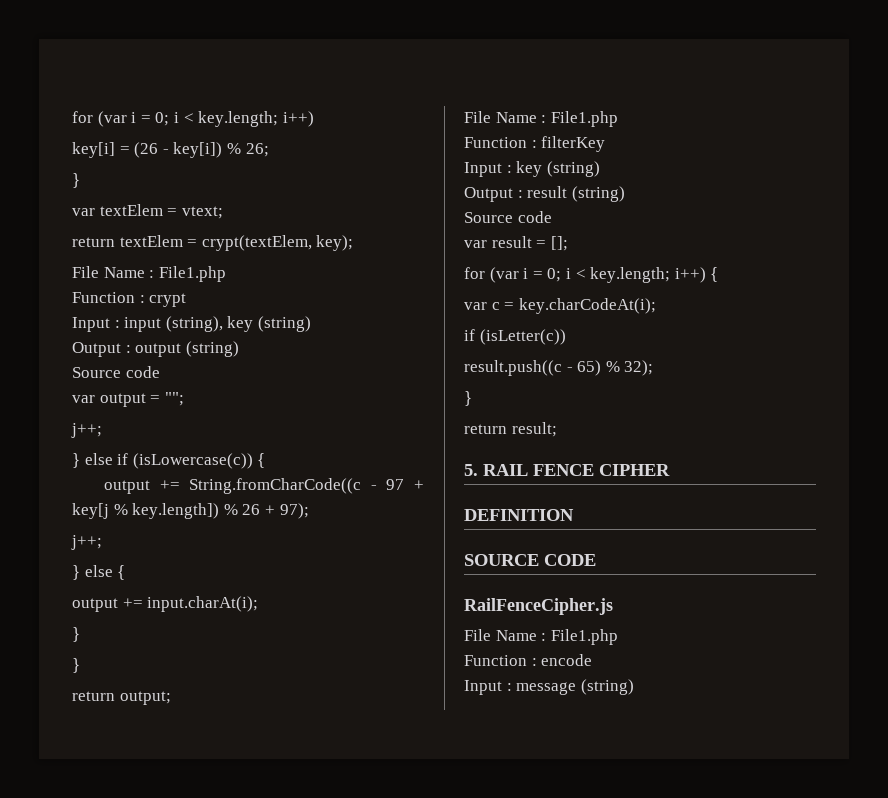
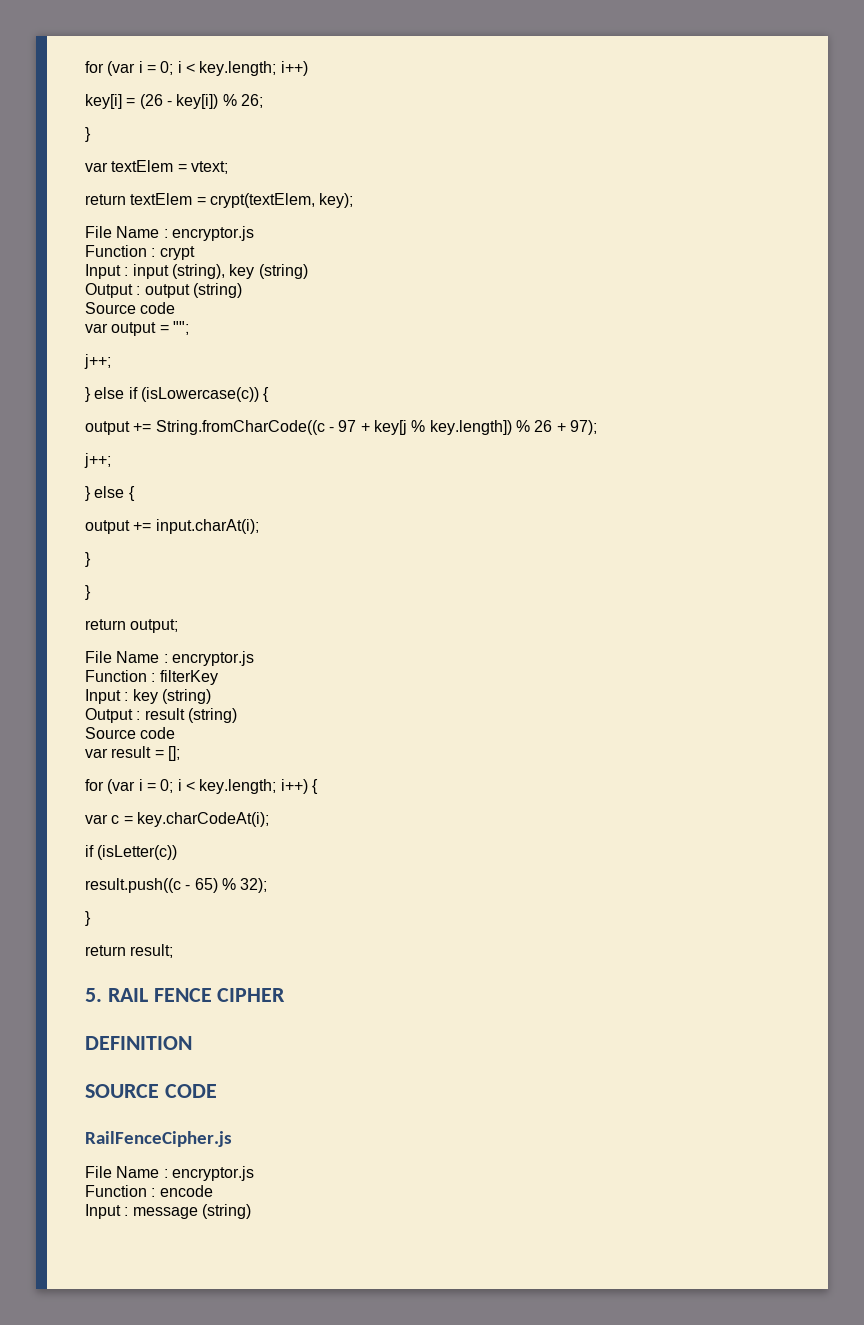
  return textElem = crypt(textElem, key);
- File Name : File1.php
+ File Name : encryptor.js
  return output;
- File Name : File1.php
+ File Name : encryptor.js
  RailFenceCipher.js
- File Name : File1.php
+ File Name : encryptor.js

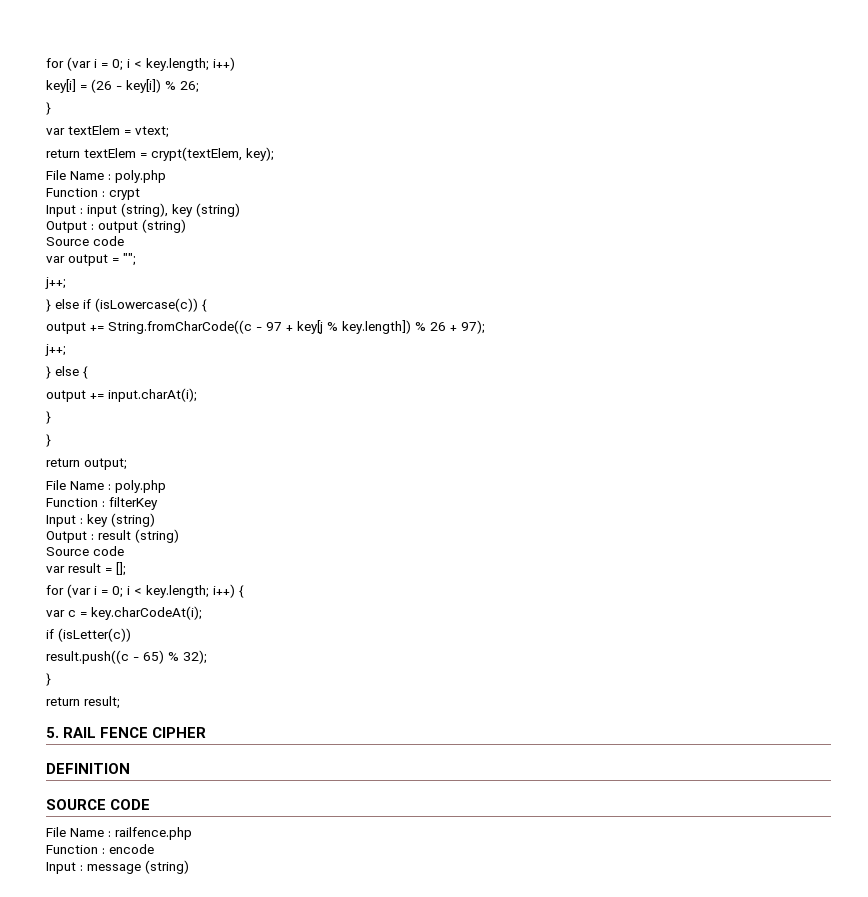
  return textElem = crypt(textElem, key);
- File Name : encryptor.js
+ File Name : poly.php
  return output;
- File Name : encryptor.js
+ File Name : poly.php
- RailFenceCipher.js
- File Name : encryptor.js
+ File Name : railfence.php

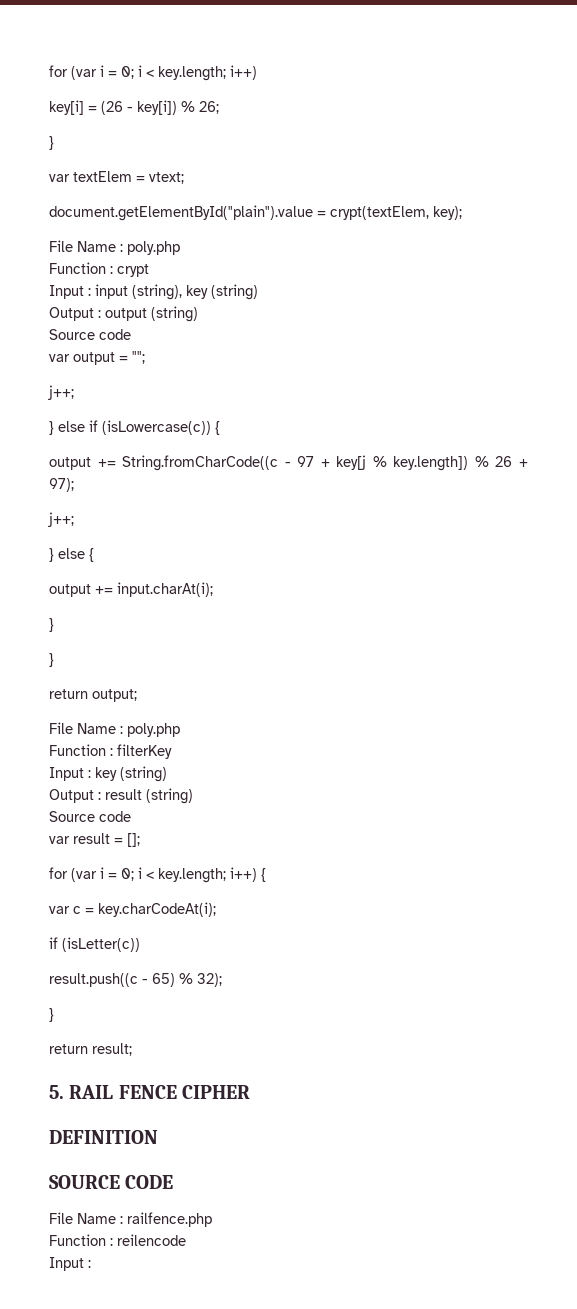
- return textElem = crypt(textElem, key);
+ document.getElementById("plain").value = crypt(textElem, key);
- Function : encode
- Input : message (string)
+ Function : reilencode
+ Input :

